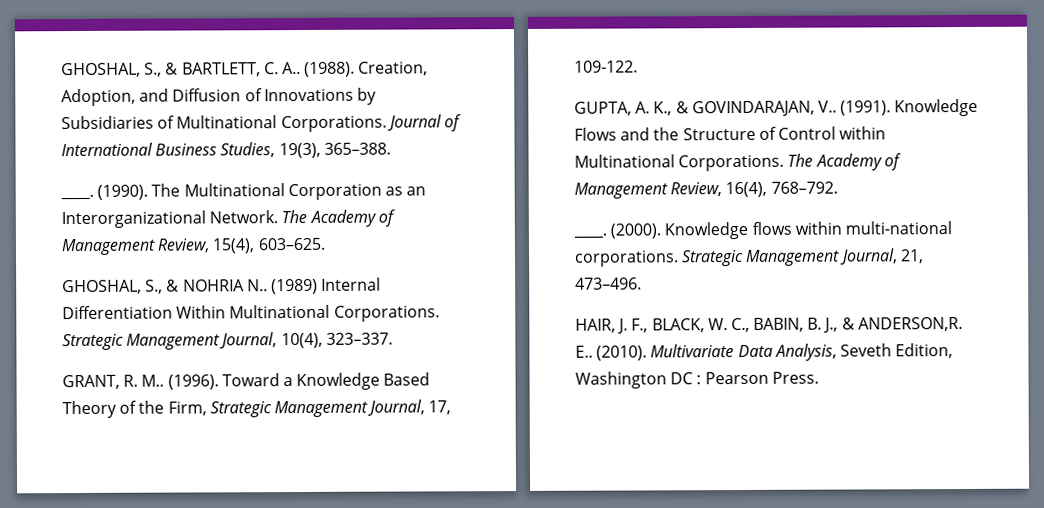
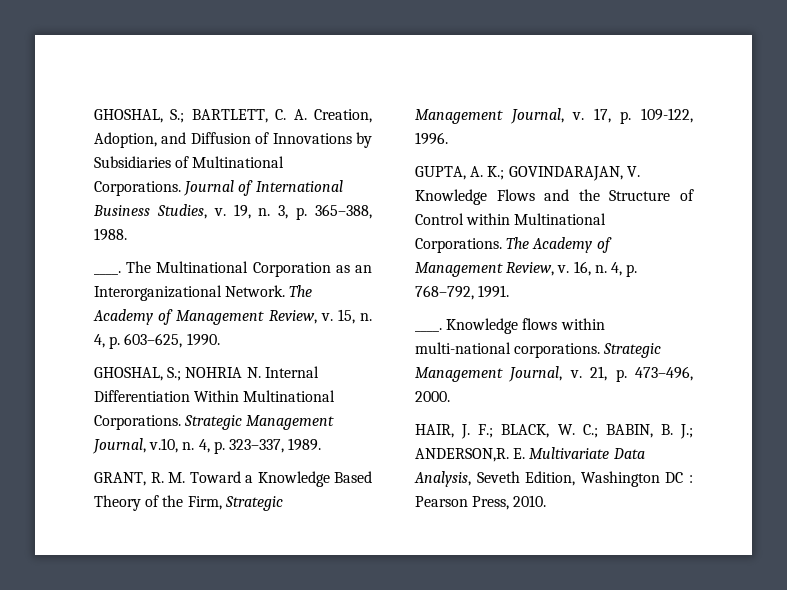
- GHOSHAL, S., & BARTLETT, C. A.. (1988). Creation, Adoption, and Diffusion of Innovations by Subsidiaries of Multinational Corporations.
+ GHOSHAL, S.; BARTLETT, C. A. Creation, Adoption, and Diffusion of Innovations by Subsidiaries of Multinational Corporations.
- Journal of International Business Studies, 19(3), 365–388.
- ____. (1990).
+ Journal of International Business Studies, v. 19, n. 3, p. 365–388, 1988.
+ ____.
- The Academy of Management Review, 15(4), 603–625.
- GHOSHAL, S., & NOHRIA N.. (1989) Internal Differentiation Within Multinational Corporations.
+ The Academy of Management Review, v. 15, n. 4, p. 603–625, 1990.
+ GHOSHAL, S.; NOHRIA N. Internal Differentiation Within Multinational Corporations.
- Strategic Management Journal, 10(4), 323–337.
+ Strategic Management Journal, v.10, n. 4, p. 323–337, 1989.
- GRANT, R. M.. (1996). Toward a Knowledge Based Theory of the Firm, Strategic Management Journal, 17, 109-122.
- GUPTA, A. K., & GOVINDARAJAN, V.. (1991). Knowledge Flows and the Structure of Control within Multinational Corporations.
+ GRANT, R. M. Toward a Knowledge Based Theory of the Firm, Strategic Management Journal, v. 17, p. 109-122, 1996.
+ GUPTA, A. K.; GOVINDARAJAN, V. Knowledge Flows and the Structure of Control within Multinational Corporations.
- The Academy of Management Review, 16(4), 768–792.
- ____. (2000).
+ The Academy of Management Review, v. 16, n. 4, p. 768–792, 1991.
+ ____.
- Strategic Management Journal, 21, 473–496.
+ Strategic Management Journal, v. 21, p. 473–496, 2000.
- HAIR, J. F., BLACK, W. C., BABIN, B. J., & ANDERSON,R. E.. (2010). Multivariate Data Analysis, Seveth Edition, Washington DC : Pearson Press.
+ HAIR, J. F.; BLACK, W. C.; BABIN, B. J.; ANDERSON,R. E. Multivariate Data Analysis, Seveth Edition, Washington DC : Pearson Press, 2010.

